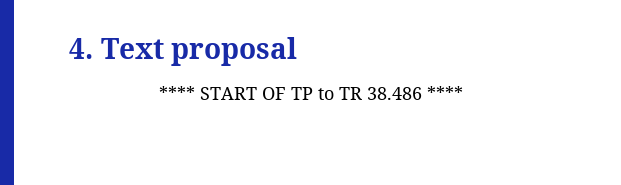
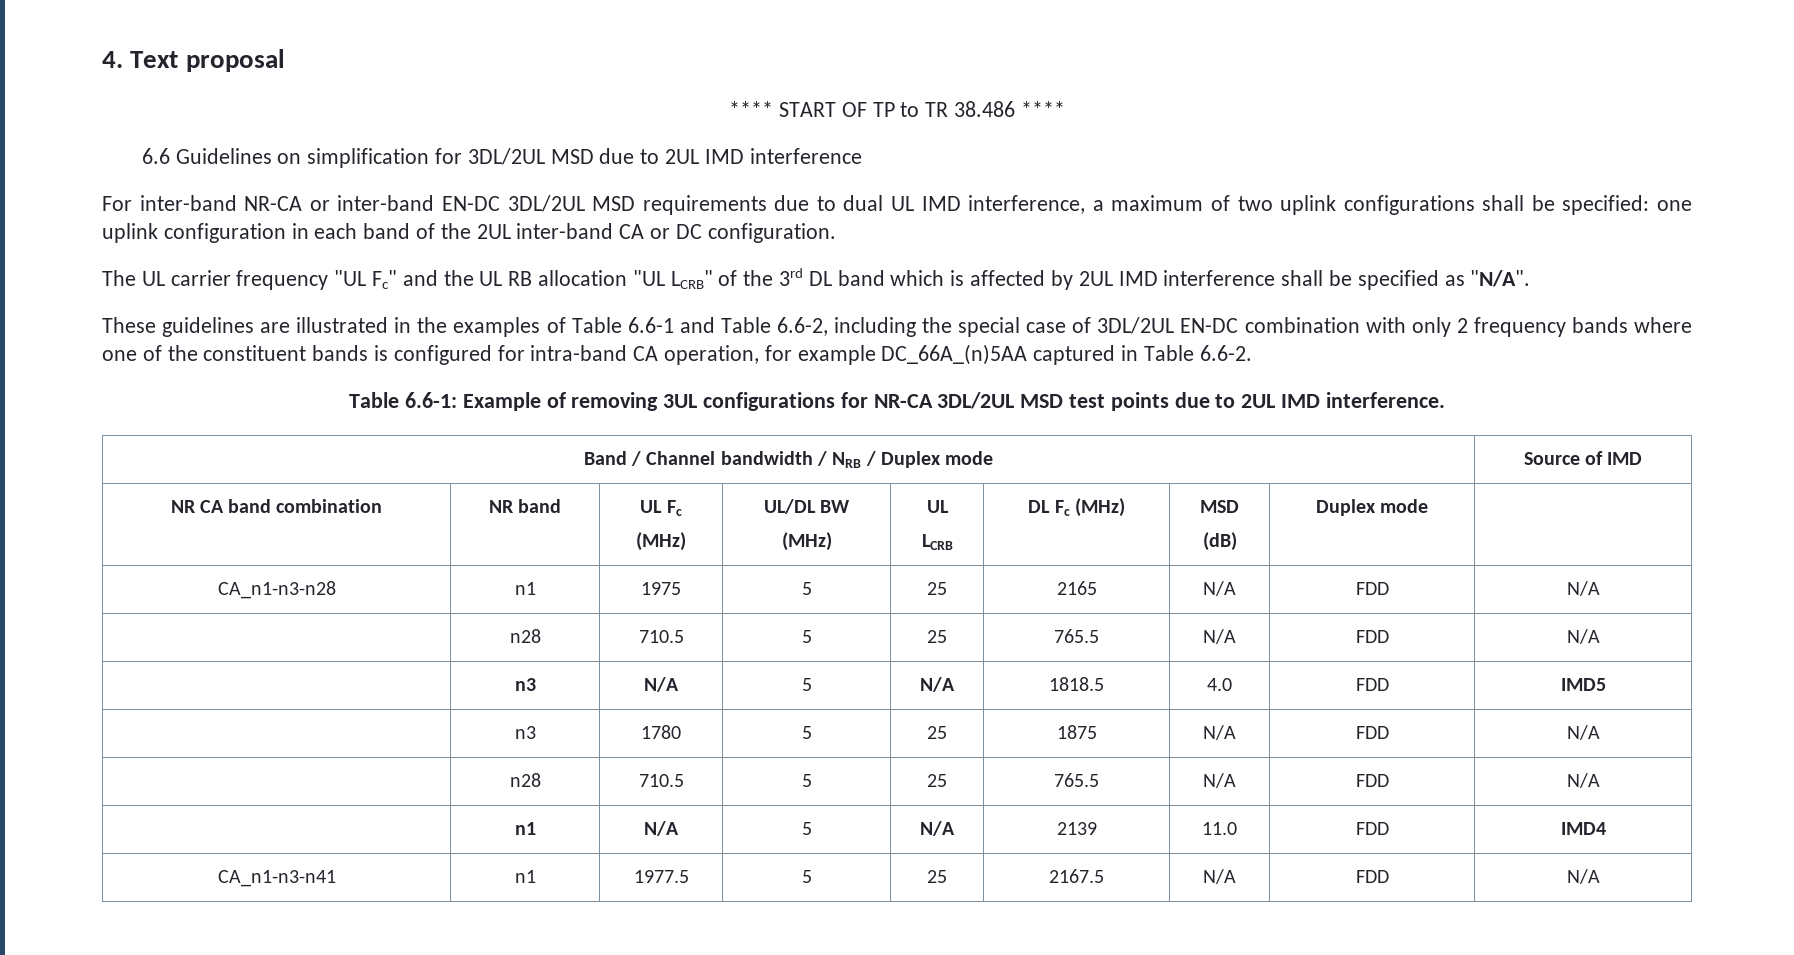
+ 6.6 Guidelines on simplification for 3DL/2UL MSD due to 2UL IMD interference
+ For inter-band NR-CA or inter-band EN-DC 3DL/2UL MSD requirements due to dual UL IMD interference, a maximum of two uplink configurations shall be specified: one uplink configuration in each band of the 2UL inter-band CA or DC configuration.
+ The UL carrier frequency "UL Fc" and the UL RB allocation "UL LCRB" of the 3rd DL band which is affected by 2UL IMD interference shall be specified as "N/A".
+ These guidelines are illustrated in the examples of Table 6.6-1 and Table 6.6-2, including the special case of 3DL/2UL EN-DC combination with only 2 frequency bands where one of the constituent bands is configured for intra-band CA operation, for example DC_66A_(n)5AA captured in Table 6.6-2.
+ Table 6.6-1: Example of removing 3UL configurations for NR-CA 3DL/2UL MSD test points due to 2UL IMD interference.
+ Band / Channel bandwidth / NRB / Duplex mode | Source of IMD
+ NR CA band combination | NR band | UL Fc
+ (MHz) | UL/DL BW
+ (MHz) | UL
+ LCRB | DL Fc (MHz) | MSD
+ (dB) | Duplex mode |
+ CA_n1-n3-n28 | n1 | 1975 | 5 | 25 | 2165 | N/A | FDD | N/A
+ | n28 | 710.5 | 5 | 25 | 765.5 | N/A | FDD | N/A
+ | n3 | N/A | 5 | N/A | 1818.5 | 4.0 | FDD | IMD5
+ | n3 | 1780 | 5 | 25 | 1875 | N/A | FDD | N/A
+ | n28 | 710.5 | 5 | 25 | 765.5 | N/A | FDD | N/A
+ | n1 | N/A | 5 | N/A | 2139 | 11.0 | FDD | IMD4
+ CA_n1-n3-n41 | n1 | 1977.5 | 5 | 25 | 2167.5 | N/A | FDD | N/A

